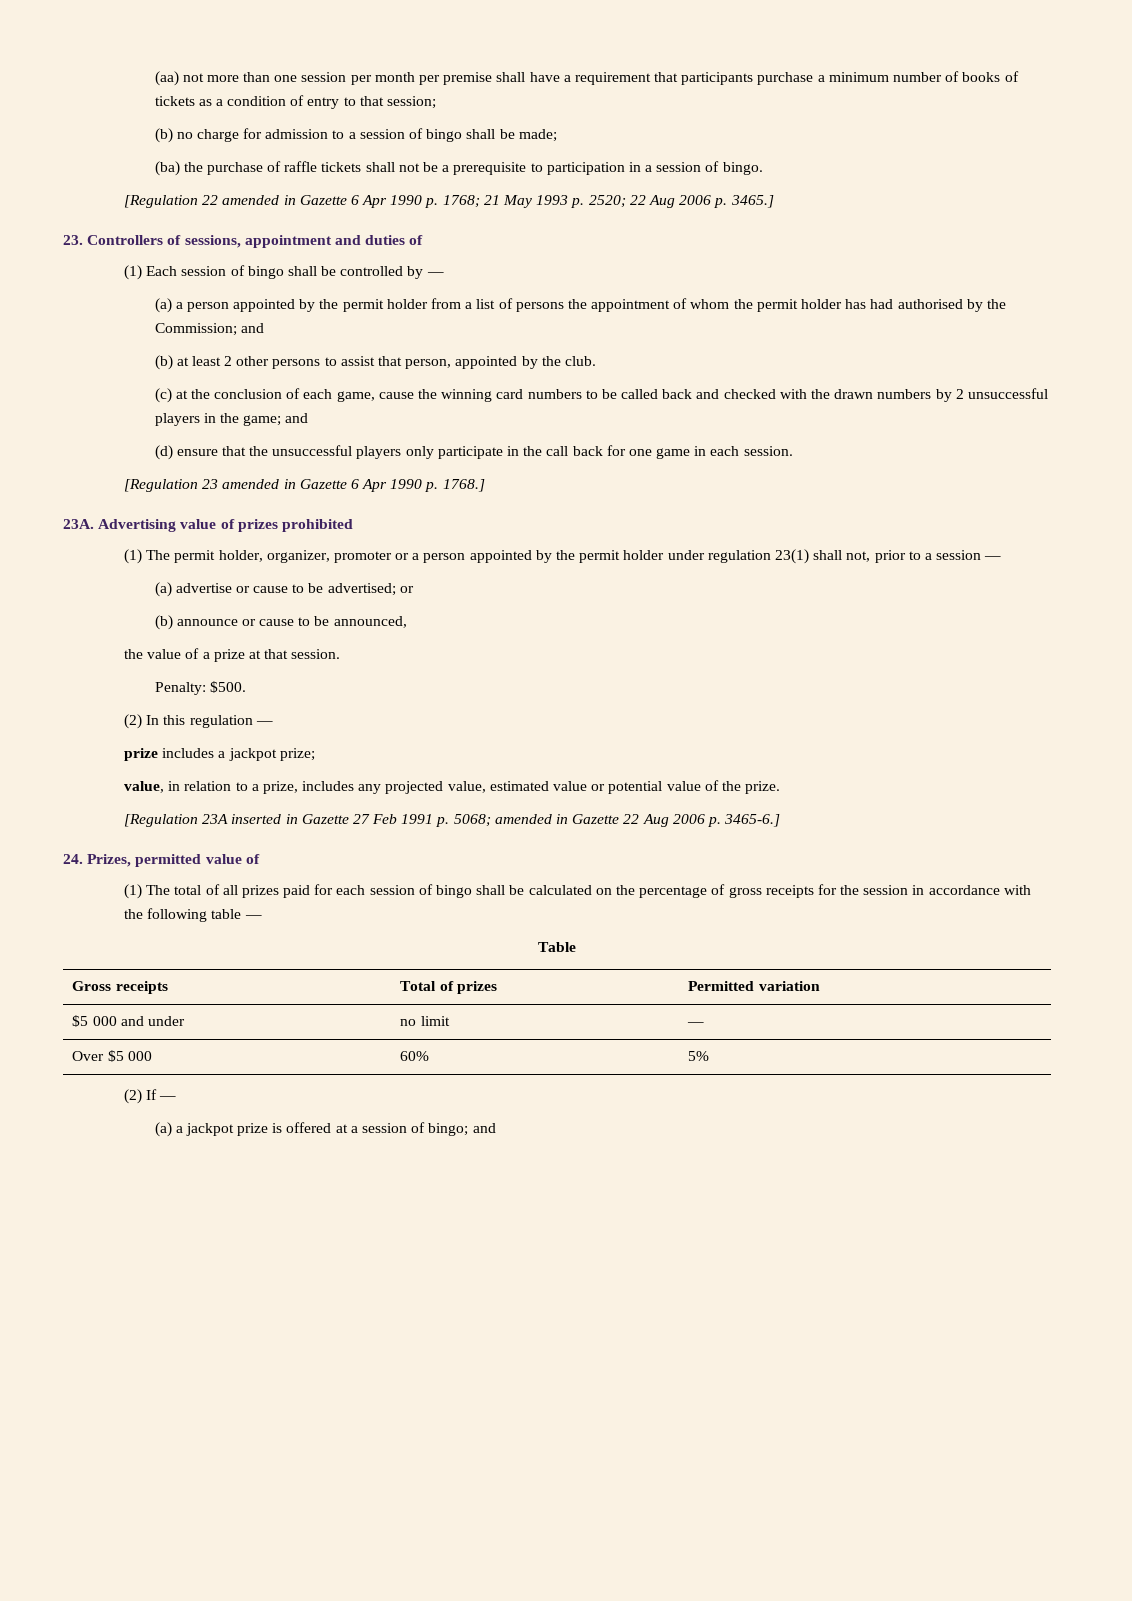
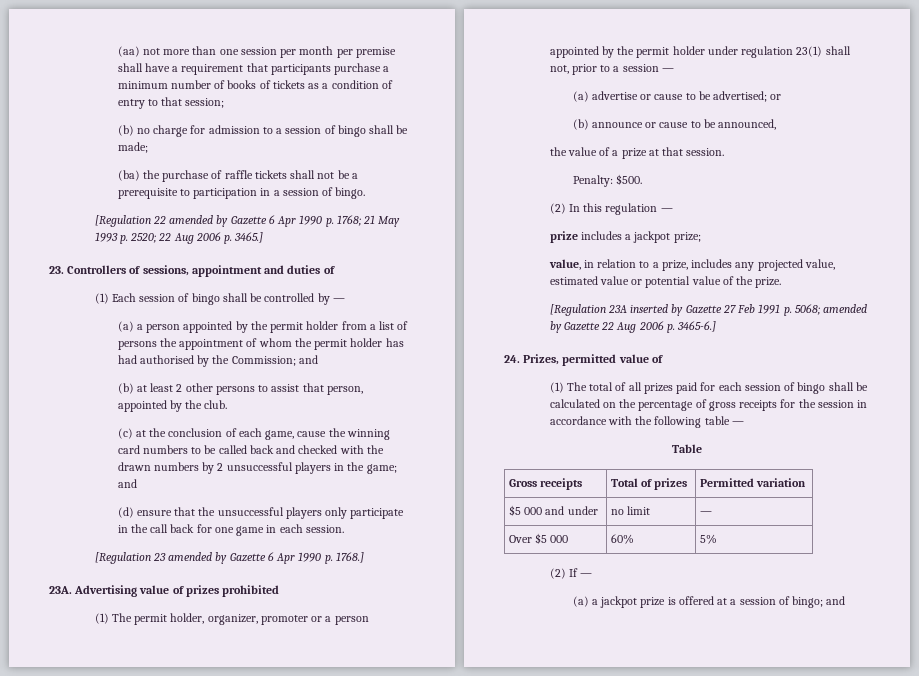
- [Regulation 22 amended in Gazette 6 Apr 1990 p. 1768; 21 May 1993 p. 2520; 22 Aug 2006 p. 3465.]
+ [Regulation 22 amended by Gazette 6 Apr 1990 p. 1768; 21 May 1993 p. 2520; 22 Aug 2006 p. 3465.]
- [Regulation 23 amended in Gazette 6 Apr 1990 p. 1768.]
+ [Regulation 23 amended by Gazette 6 Apr 1990 p. 1768.]
- [Regulation 23A inserted in Gazette 27 Feb 1991 p. 5068; amended in Gazette 22 Aug 2006 p. 3465-6.]
+ [Regulation 23A inserted by Gazette 27 Feb 1991 p. 5068; amended by Gazette 22 Aug 2006 p. 3465-6.]

